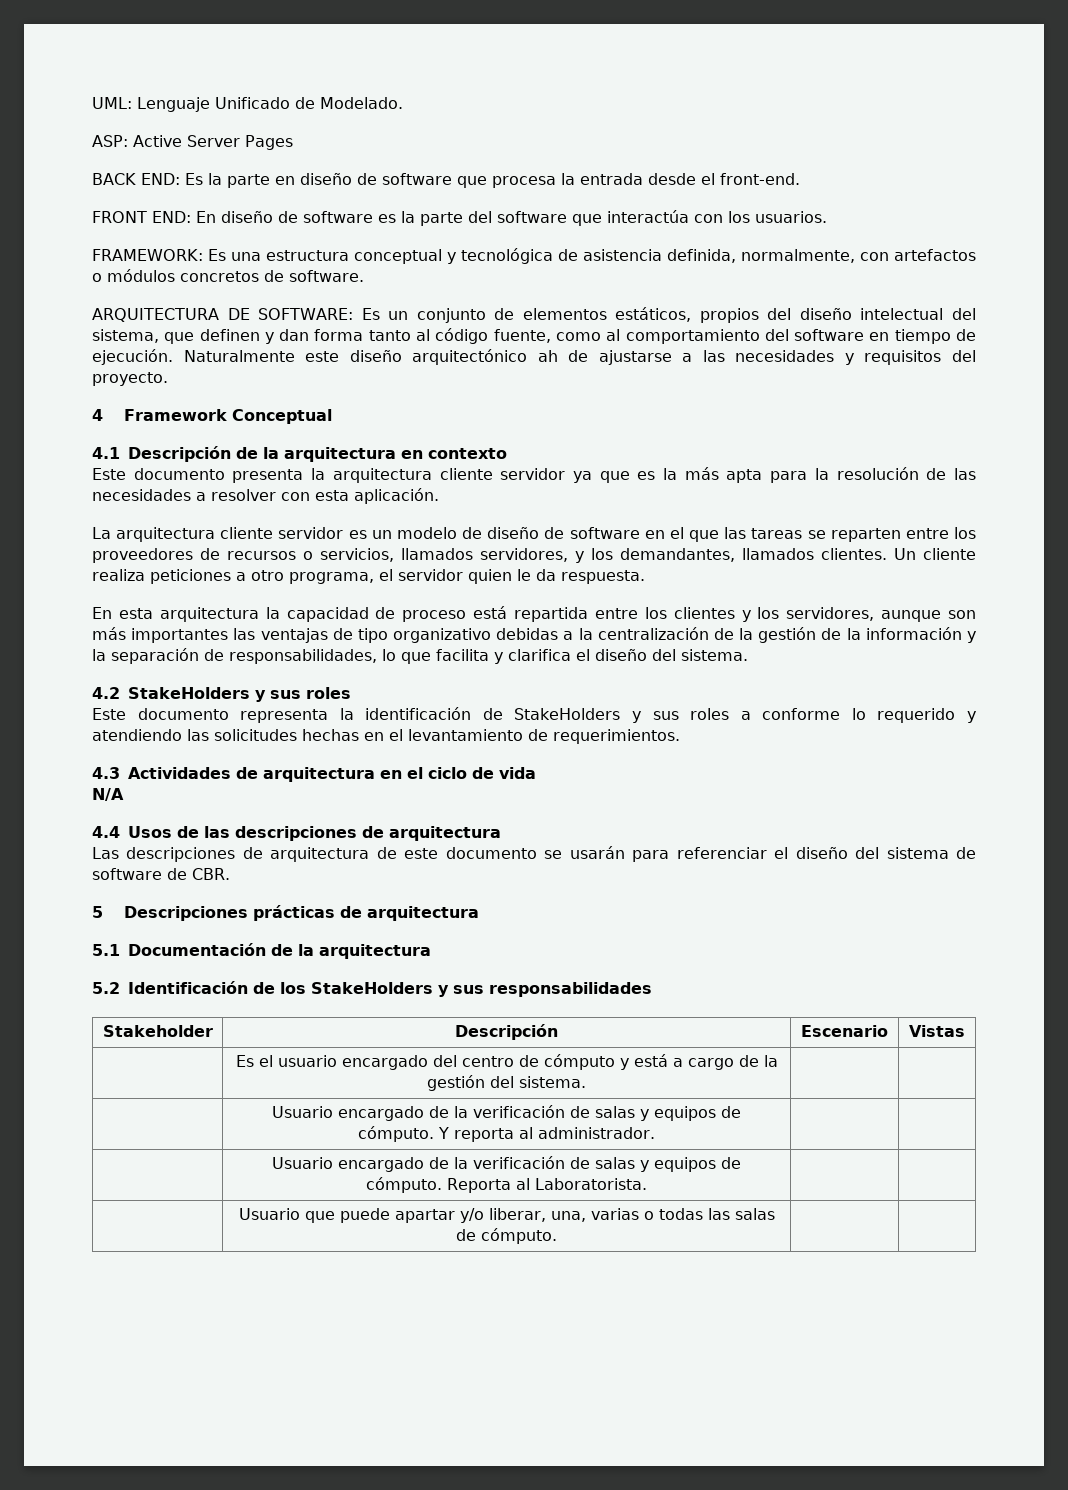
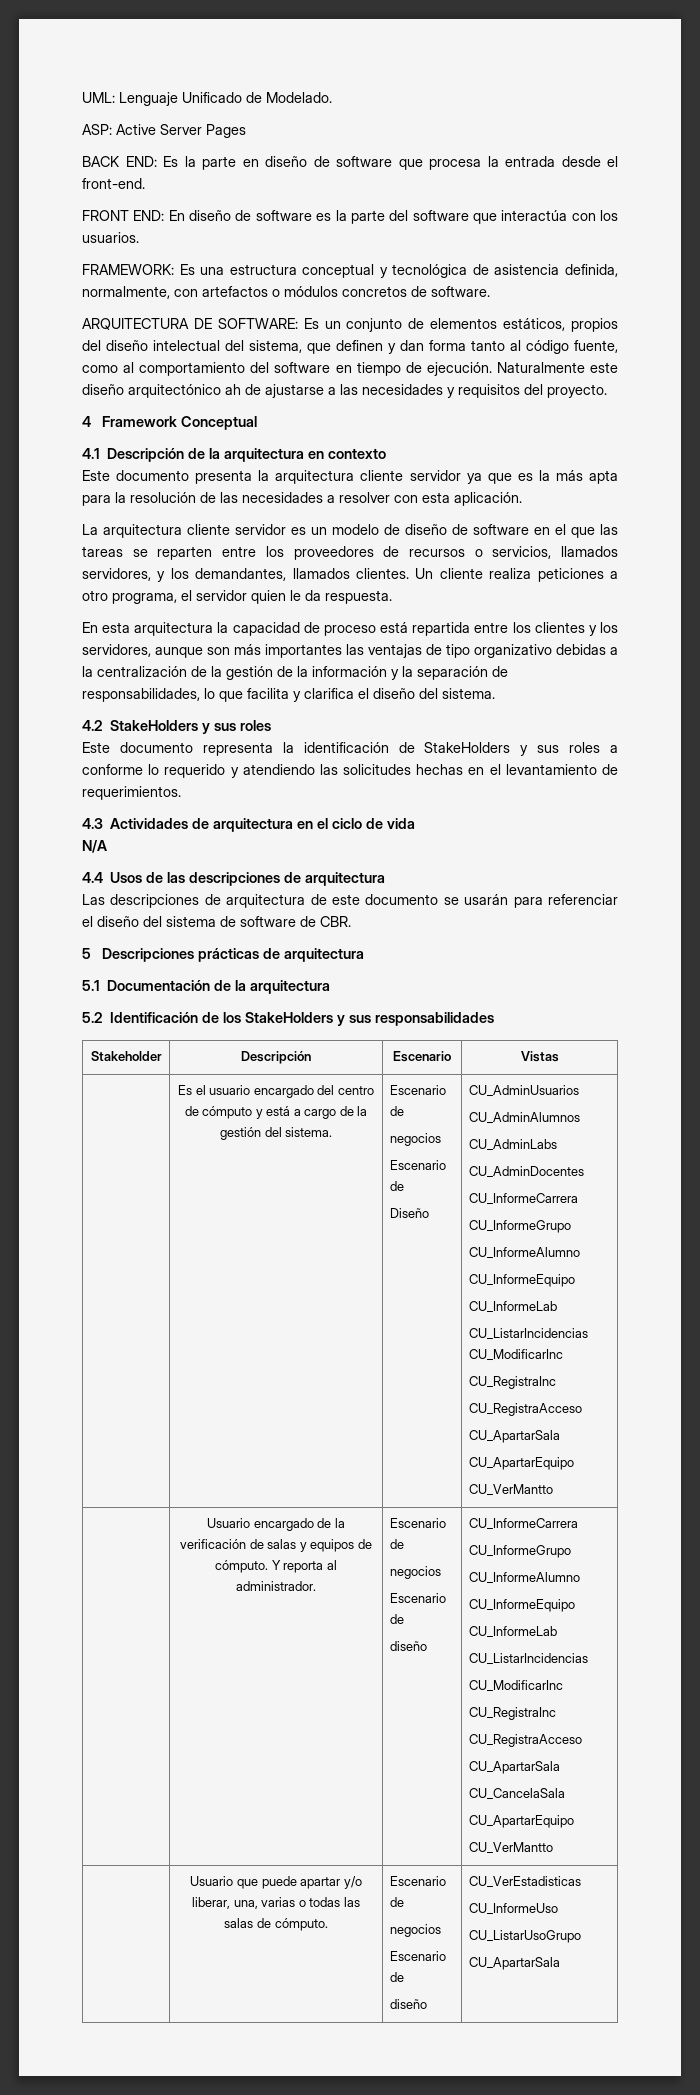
- | Es el usuario encargado del centro de cómputo y está a cargo de la gestión del sistema. | |
+ | Es el usuario encargado del centro de cómputo y está a cargo de la gestión del sistema. | Escenario de
+ negocios
+ Escenario de
+ Diseño | CU_AdminUsuarios
+ CU_AdminAlumnos
+ CU_AdminLabs
+ CU_AdminDocentes
+ CU_InformeCarrera
+ CU_InformeGrupo
+ CU_InformeAlumno
+ CU_InformeEquipo
+ CU_InformeLab
+ CU_ListarIncidencias CU_ModificarInc
+ CU_RegistraInc
+ CU_RegistraAcceso
+ CU_ApartarSala
+ CU_ApartarEquipo
+ CU_VerMantto
- | Usuario encargado de la verificación de salas y equipos de cómputo. Y reporta al administrador. | |
- | Usuario encargado de la verificación de salas y equipos de cómputo. Reporta al Laboratorista. | |
+ | Usuario encargado de la verificación de salas y equipos de cómputo. Y reporta al administrador. | Escenario de
+ negocios
+ Escenario de
+ diseño | CU_InformeCarrera
+ CU_InformeGrupo
+ CU_InformeAlumno
+ CU_InformeEquipo
+ CU_InformeLab
+ CU_ListarIncidencias
+ CU_ModificarInc
+ CU_RegistraInc
+ CU_RegistraAcceso
+ CU_ApartarSala
+ CU_CancelaSala
+ CU_ApartarEquipo
+ CU_VerMantto
- | Usuario que puede apartar y/o liberar, una, varias o todas las salas de cómputo. | |
+ | Usuario que puede apartar y/o liberar, una, varias o todas las salas de cómputo. | Escenario de
+ negocios
+ Escenario de
+ diseño | CU_VerEstadisticas
+ CU_InformeUso
+ CU_ListarUsoGrupo
+ CU_ApartarSala

